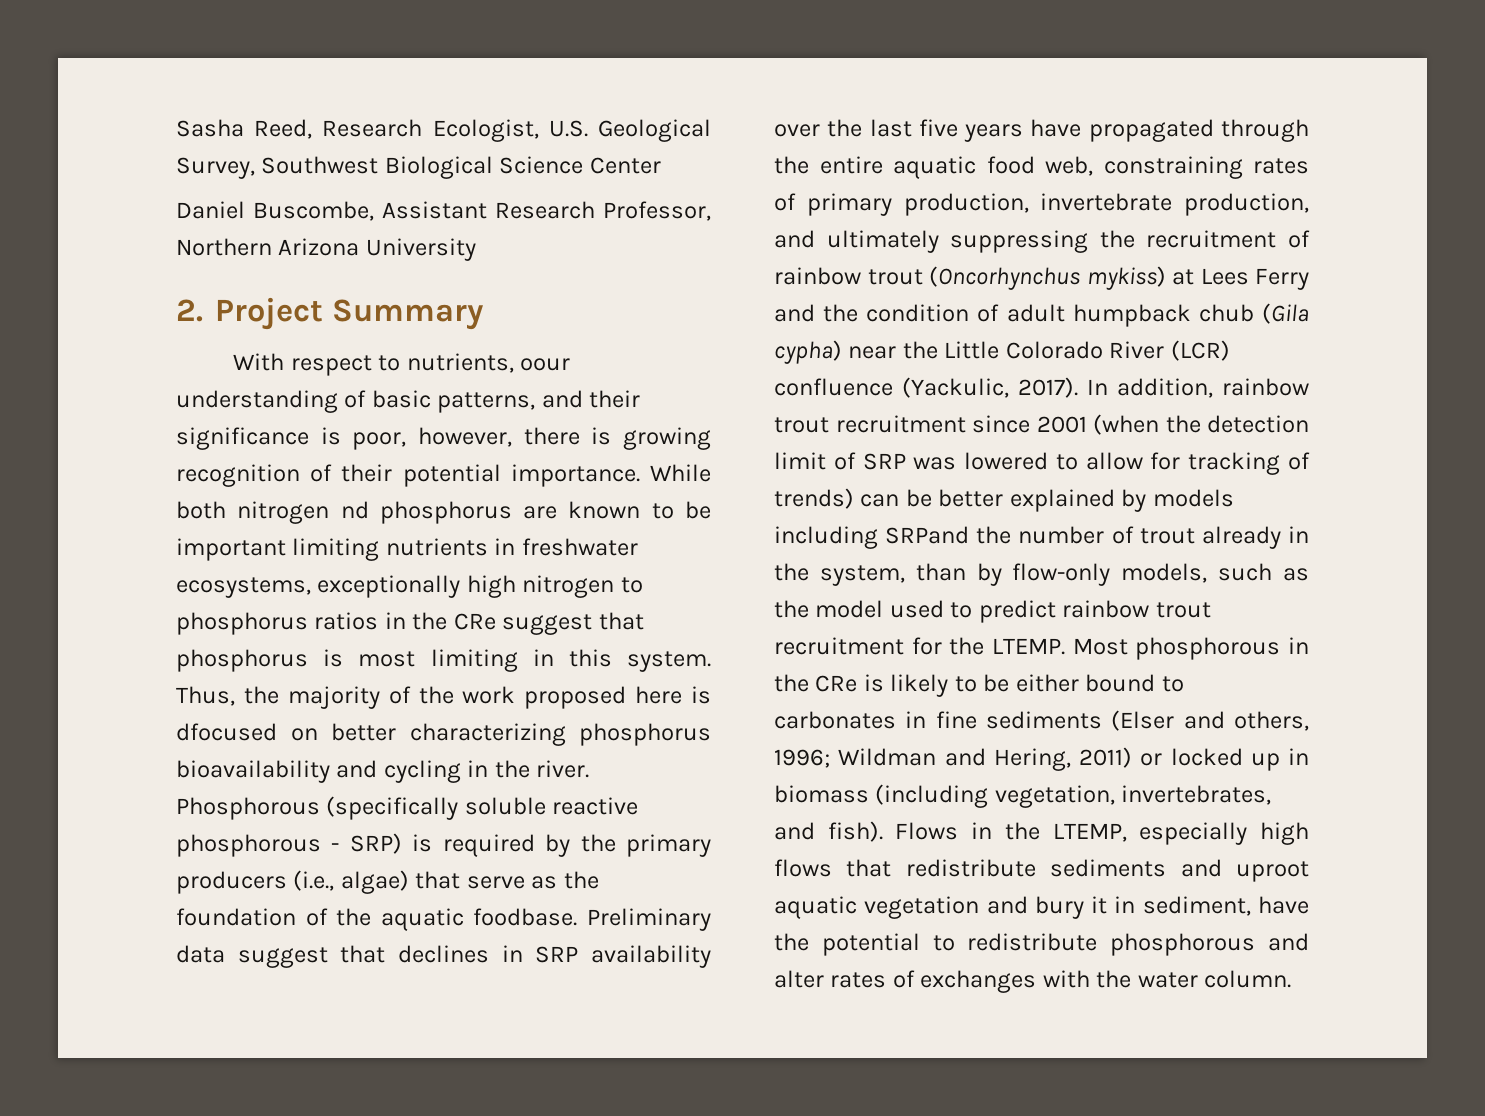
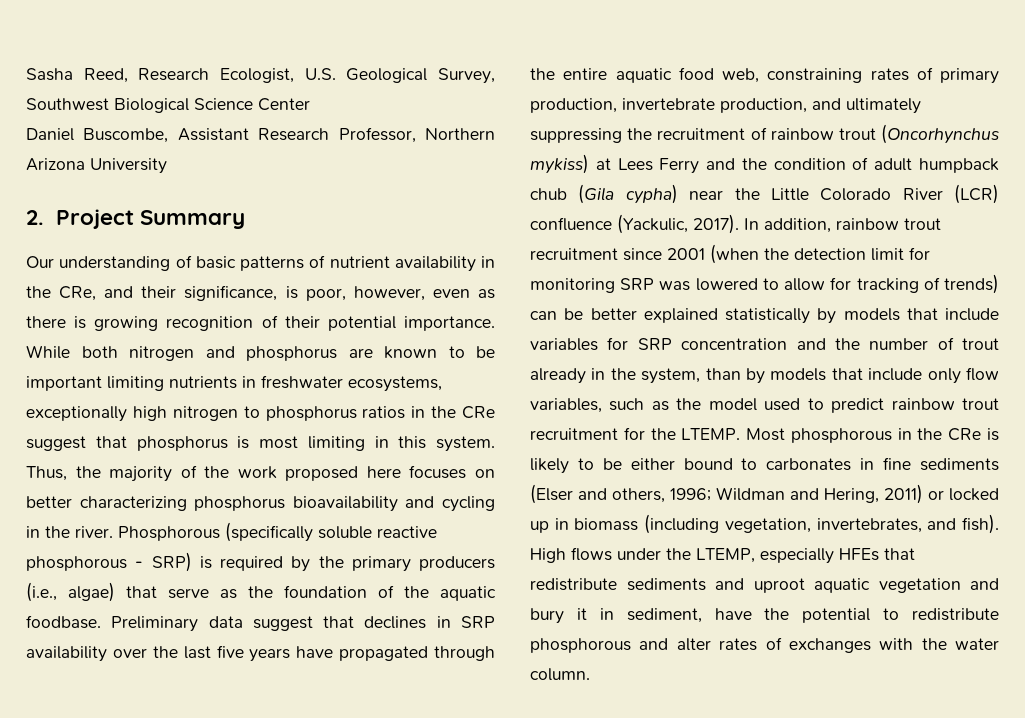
- With respect to nutrients, oour understanding of basic patterns, and their significance is poor, however, there is growing recognition of their potential importance.
+ Our understanding of basic patterns of nutrient availability in the CRe, and their significance, is poor, however, even as there is growing recognition of their potential importance.
- While both nitrogen nd phosphorus are known to be important limiting nutrients in freshwater ecosystems, exceptionally high nitrogen to phosphorus ratios in the CRe suggest that phosphorus is most limiting in this system.
+ While both nitrogen and phosphorus are known to be important limiting nutrients in freshwater ecosystems, exceptionally high nitrogen to phosphorus ratios in the CRe suggest that phosphorus is most limiting in this system.
- Thus, the majority of the work proposed here is dfocused on better characterizing phosphorus bioavailability and cycling in the river.
+ Thus, the majority of the work proposed here focuses on better characterizing phosphorus bioavailability and cycling in the river.
- In addition, rainbow trout recruitment since 2001 (when the detection limit of SRP was lowered to allow for tracking of trends) can be better explained by models including SRPand the number of trout already in the system, than by flow-only models, such as the model used to predict rainbow trout recruitment for the LTEMP.
+ In addition, rainbow trout recruitment since 2001 (when the detection limit for monitoring SRP was lowered to allow for tracking of trends) can be better explained statistically by models that include variables for SRP concentration and the number of trout already in the system, than by models that include only flow variables, such as the model used to predict rainbow trout recruitment for the LTEMP.
- Flows in the LTEMP, especially high flows that redistribute sediments and uproot aquatic vegetation and bury it in sediment, have the potential to redistribute phosphorous and alter rates of exchanges with the water column.
+ High flows under the LTEMP, especially HFEs that redistribute sediments and uproot aquatic vegetation and bury it in sediment, have the potential to redistribute phosphorous and alter rates of exchanges with the water column.

